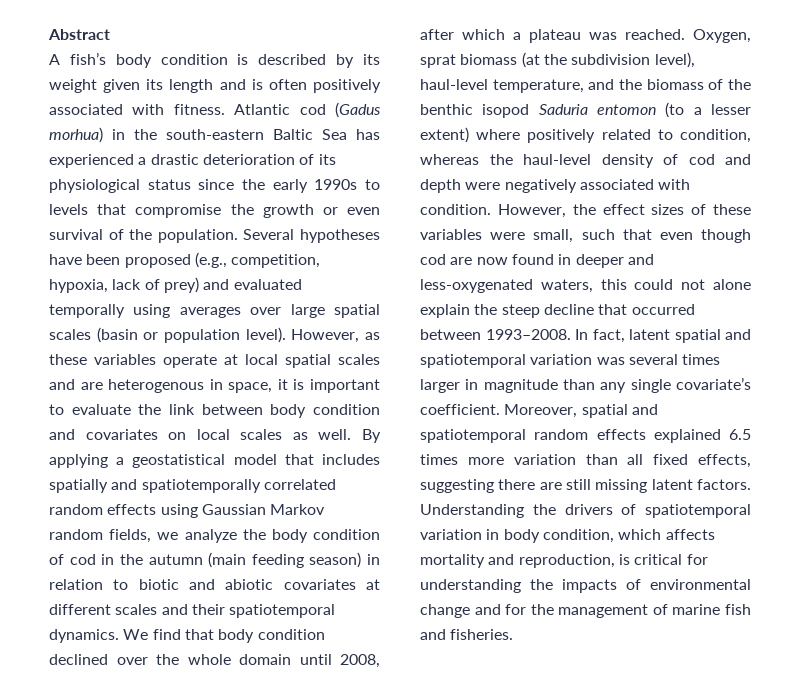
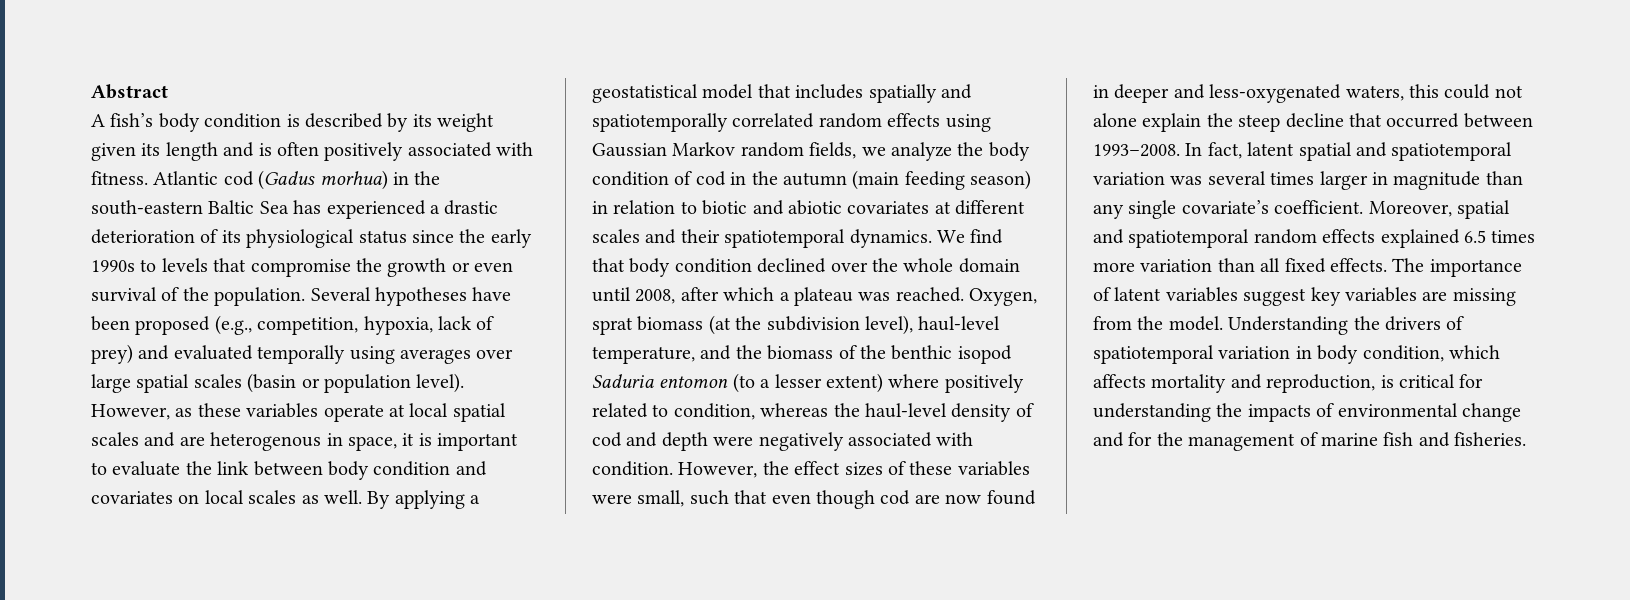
- Moreover, spatial and spatiotemporal random effects explained 6.5 times more variation than all fixed effects, suggesting there are still missing latent factors.
+ Moreover, spatial and spatiotemporal random effects explained 6.5 times more variation than all fixed effects. The importance of latent variables suggest key variables are missing from the model.

